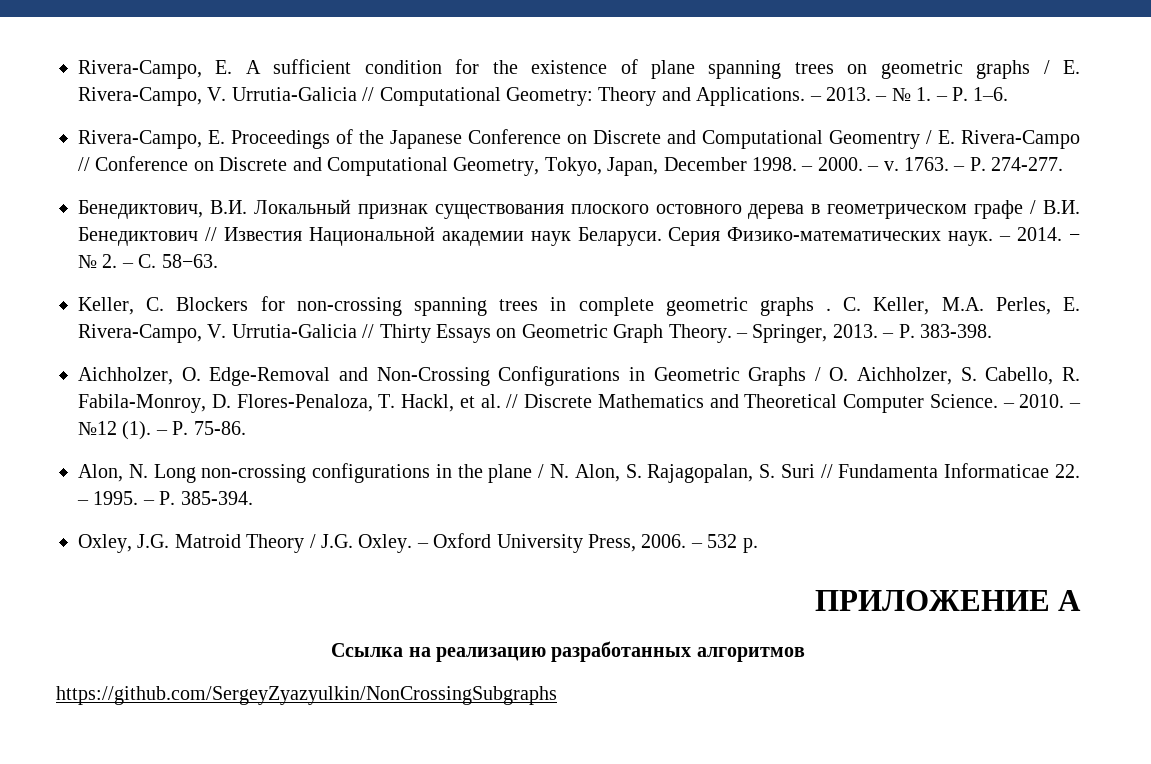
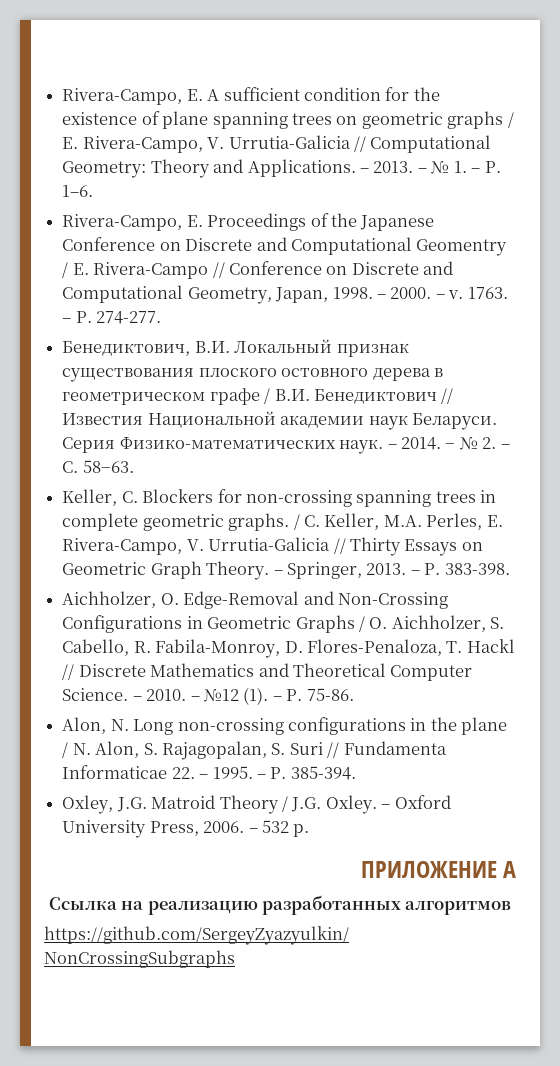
- Rivera-Campo, E. Proceedings of the Japanese Conference on Discrete and Computational Geomentry / E. Rivera-Campo // Conference on Discrete and Computational Geometry, Tokyo, Japan, December 1998.
+ Rivera-Campo, E. Proceedings of the Japanese Conference on Discrete and Computational Geomentry / E. Rivera-Campo // Conference on Discrete and Computational Geometry, Japan, 1998.
- Keller, C. Blockers for non-crossing spanning trees in complete geometric graphs . C. Keller, M.A. Perles, E. Rivera-Campo, V. Urrutia-Galicia // Thirty Essays on Geometric Graph Theory.
+ Keller, C. Blockers for non-crossing spanning trees in complete geometric graphs. / C. Keller, M.A. Perles, E. Rivera-Campo, V. Urrutia-Galicia // Thirty Essays on Geometric Graph Theory.
- Aichholzer, O. Edge-Removal and Non-Crossing Configurations in Geometric Graphs / O. Aichholzer, S. Cabello, R. Fabila-Monroy, D. Flores-Penaloza, T. Hackl, et al. // Discrete Mathematics and Theoretical Computer Science.
+ Aichholzer, O. Edge-Removal and Non-Crossing Configurations in Geometric Graphs / O. Aichholzer, S. Cabello, R. Fabila-Monroy, D. Flores-Penaloza, T. Hackl // Discrete Mathematics and Theoretical Computer Science.

